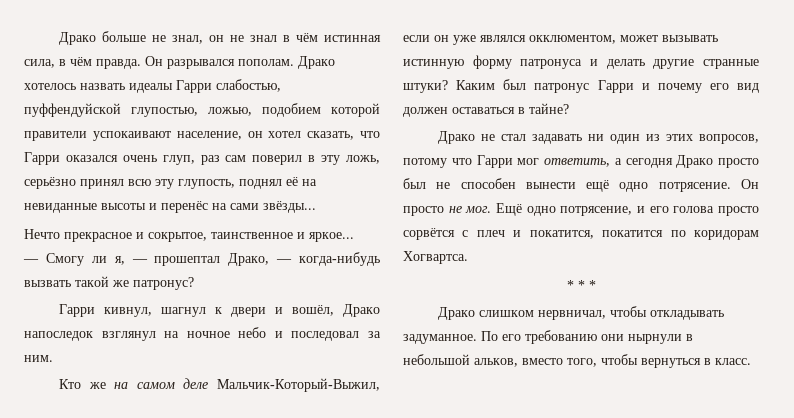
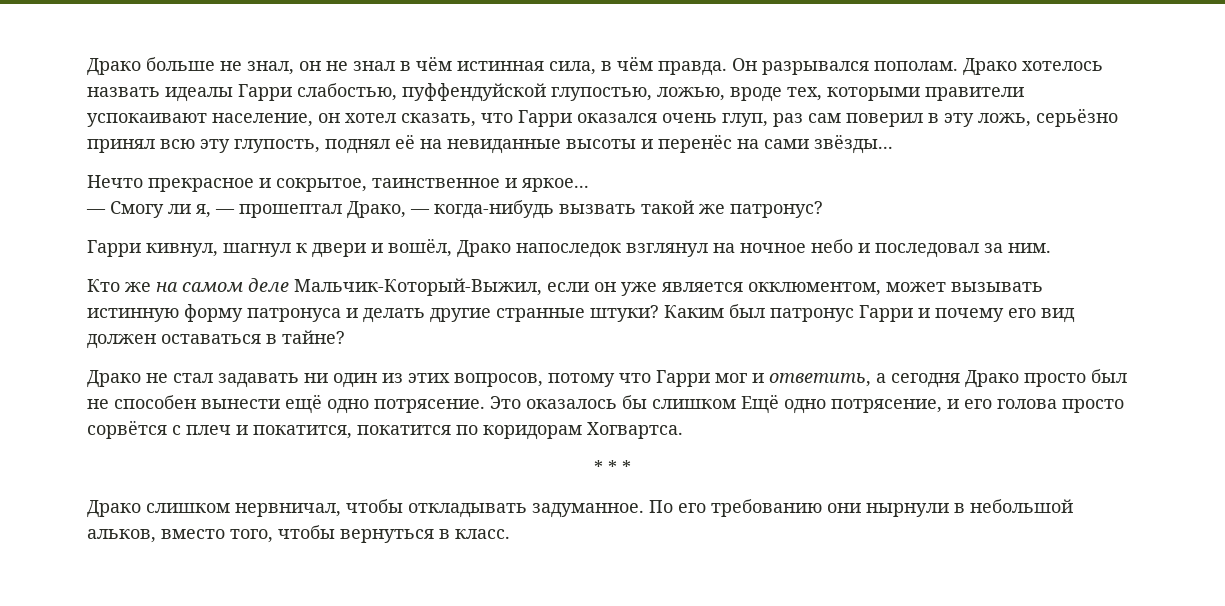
- Драко хотелось назвать идеалы Гарри слабостью, пуффендуйской глупостью, ложью, подобием которой правители успокаивают население, он хотел сказать, что Гарри оказался очень глуп, раз сам поверил в эту ложь, серьёзно принял всю эту глупость, поднял её на невиданные высоты и перенёс на сами звёзды...
+ Драко хотелось назвать идеалы Гарри слабостью, пуффендуйской глупостью, ложью, вроде тех, которыми правители успокаивают население, он хотел сказать, что Гарри оказался очень глуп, раз сам поверил в эту ложь, серьёзно принял всю эту глупость, поднял её на невиданные высоты и перенёс на сами звёзды...
- Кто же на самом деле Мальчик-Который-Выжил, если он уже являлся окклюментом, может вызывать истинную форму патронуса и делать другие странные штуки?
+ Кто же на самом деле Мальчик-Который-Выжил, если он уже является окклюментом, может вызывать истинную форму патронуса и делать другие странные штуки?
- Драко не стал задавать ни один из этих вопросов, потому что Гарри мог ответить, а сегодня Драко просто был не способен вынести ещё одно потрясение.
+ Драко не стал задавать ни один из этих вопросов, потому что Гарри мог и ответить, а сегодня Драко просто был не способен вынести ещё одно потрясение.
- Он просто не мог. Ещё одно потрясение, и его голова просто сорвётся с плеч и покатится, покатится по коридорам Хогвартса.
+ Это оказалось бы слишком Ещё одно потрясение, и его голова просто сорвётся с плеч и покатится, покатится по коридорам Хогвартса.

